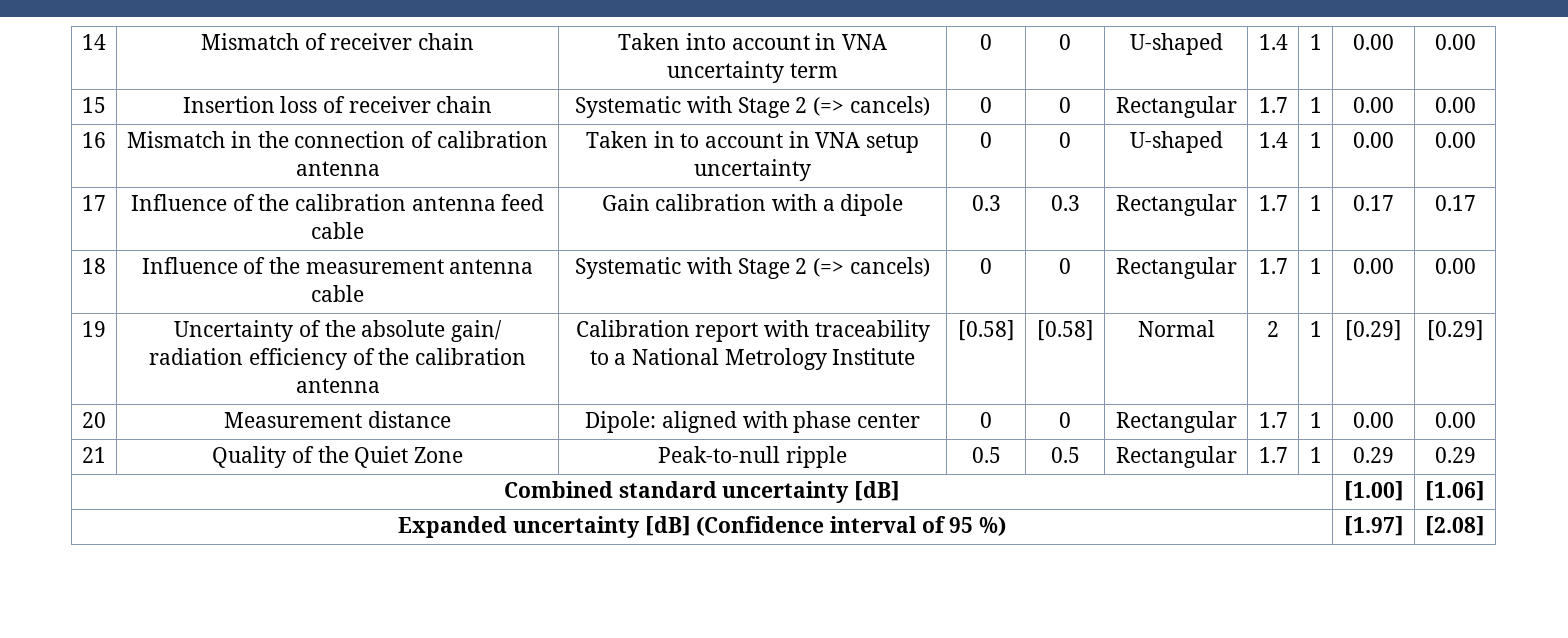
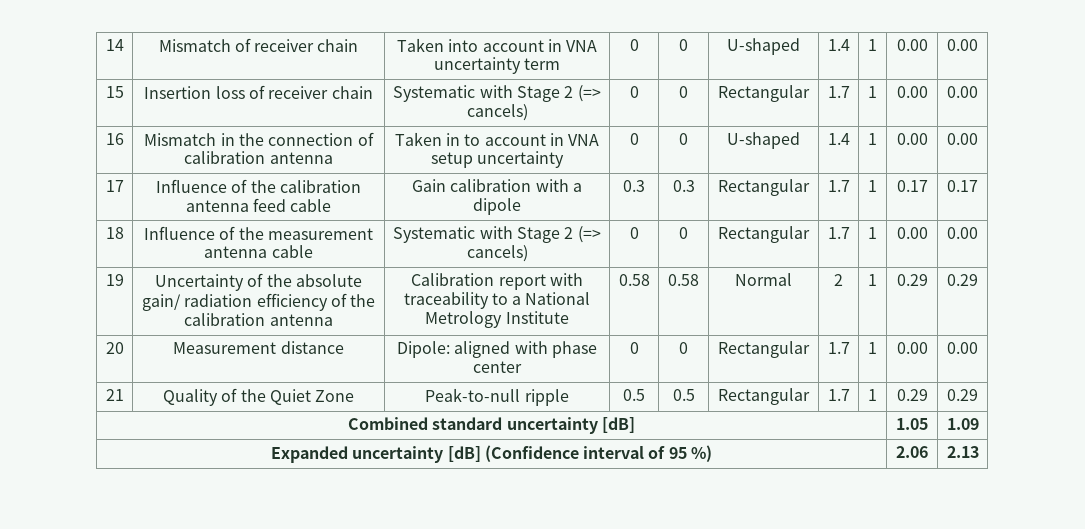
- 19 | Uncertainty of the absolute gain/ radiation efficiency of the calibration antenna | Calibration report with traceability to a National Metrology Institute | [0.58] | [0.58] | Normal | 2 | 1 | [0.29] | [0.29]
+ 19 | Uncertainty of the absolute gain/ radiation efficiency of the calibration antenna | Calibration report with traceability to a National Metrology Institute | 0.58 | 0.58 | Normal | 2 | 1 | 0.29 | 0.29
- Combined standard uncertainty [dB] | [1.00] | [1.06]
+ Combined standard uncertainty [dB] | 1.05 | 1.09
- Expanded uncertainty [dB] (Confidence interval of 95 %) | [1.97] | [2.08]
+ Expanded uncertainty [dB] (Confidence interval of 95 %) | 2.06 | 2.13

